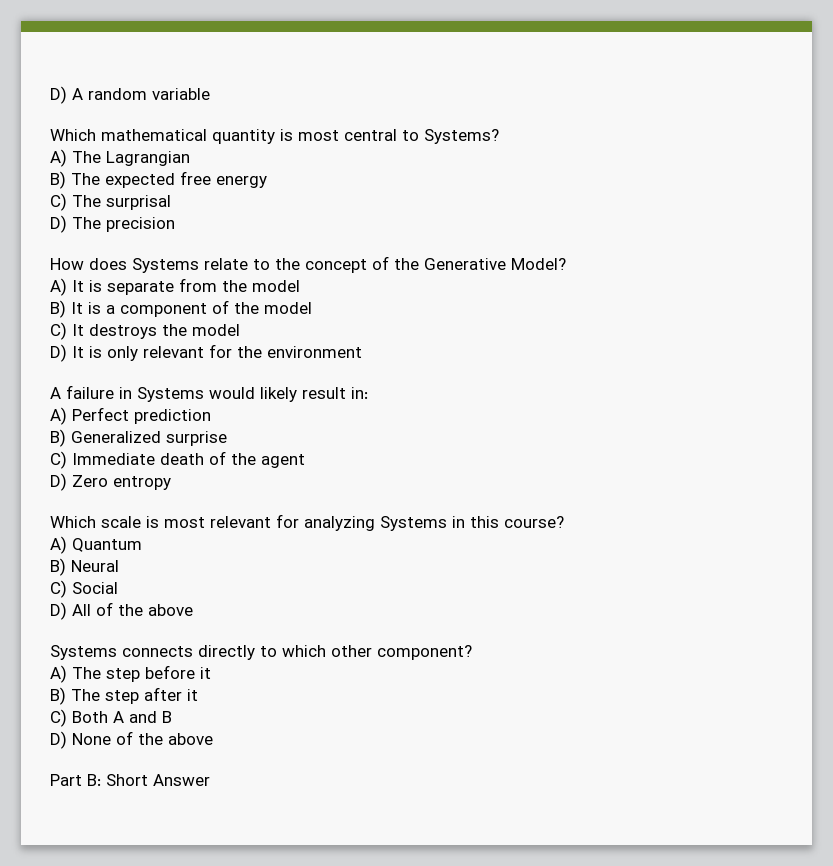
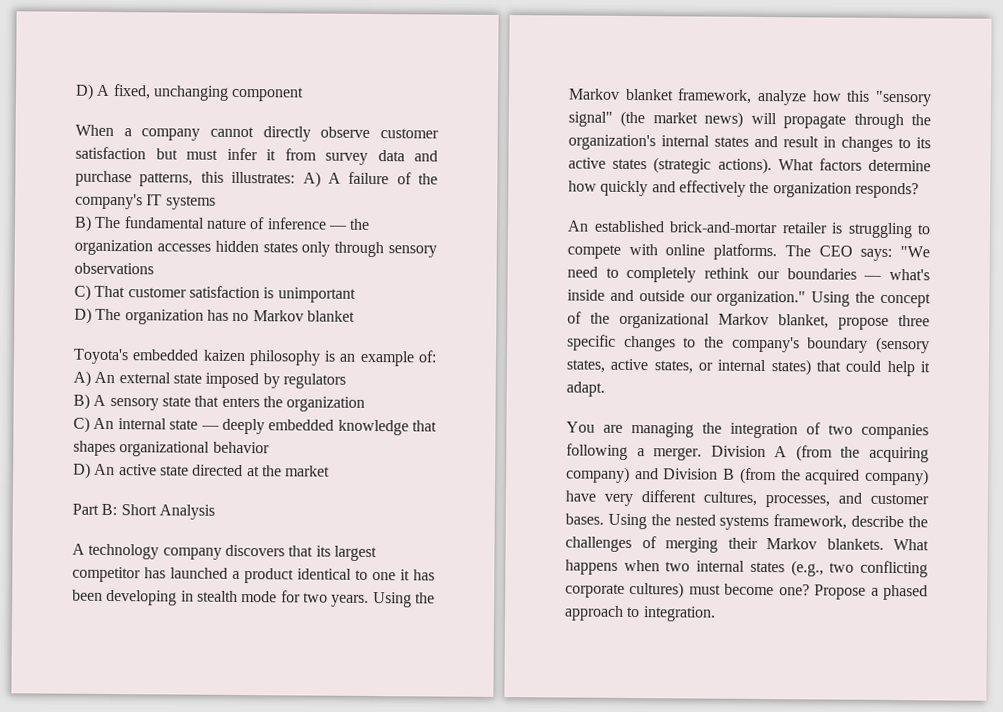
- D) A random variable
- Which mathematical quantity is most central to Systems?
- A) The Lagrangian
- B) The expected free energy
- C) The surprisal
- D) The precision
- How does Systems relate to the concept of the Generative Model?
- A) It is separate from the model
- B) It is a component of the model
- C) It destroys the model
- D) It is only relevant for the environment
- A failure in Systems would likely result in:
- A) Perfect prediction
- B) Generalized surprise
- C) Immediate death of the agent
- D) Zero entropy
- Which scale is most relevant for analyzing Systems in this course?
- A) Quantum
- B) Neural
- C) Social
- D) All of the above
- Systems connects directly to which other component?
- A) The step before it
- B) The step after it
- C) Both A and B
- D) None of the above
- Part B: Short Answer
+ D) A fixed, unchanging component
+ When a company cannot directly observe customer satisfaction but must infer it from survey data and purchase patterns, this illustrates: A) A failure of the company's IT systems
+ B) The fundamental nature of inference — the organization accesses hidden states only through sensory observations
+ C) That customer satisfaction is unimportant
+ D) The organization has no Markov blanket
+ Toyota's embedded kaizen philosophy is an example of: A) An external state imposed by regulators
+ B) A sensory state that enters the organization
+ C) An internal state — deeply embedded knowledge that shapes organizational behavior
+ D) An active state directed at the market
+ Part B: Short Analysis
+ A technology company discovers that its largest competitor has launched a product identical to one it has been developing in stealth mode for two years. Using the Markov blanket framework, analyze how this "sensory signal" (the market news) will propagate through the organization's internal states and result in changes to its active states (strategic actions). What factors determine how quickly and effectively the organization responds?
+ An established brick-and-mortar retailer is struggling to compete with online platforms. The CEO says: "We need to completely rethink our boundaries — what's inside and outside our organization." Using the concept of the organizational Markov blanket, propose three specific changes to the company's boundary (sensory states, active states, or internal states) that could help it adapt.
+ You are managing the integration of two companies following a merger. Division A (from the acquiring company) and Division B (from the acquired company) have very different cultures, processes, and customer bases. Using the nested systems framework, describe the challenges of merging their Markov blankets. What happens when two internal states (e.g., two conflicting corporate cultures) must become one? Propose a phased approach to integration.

